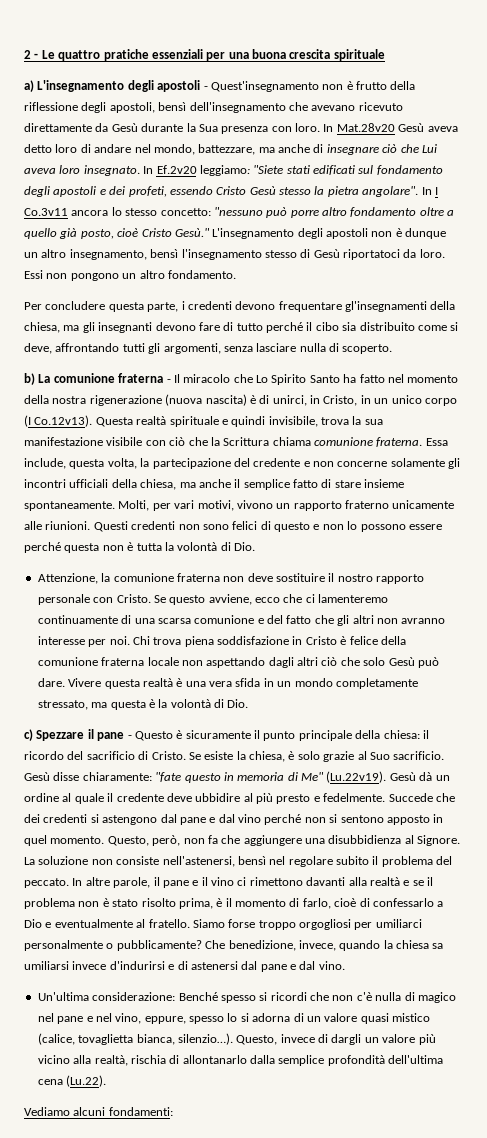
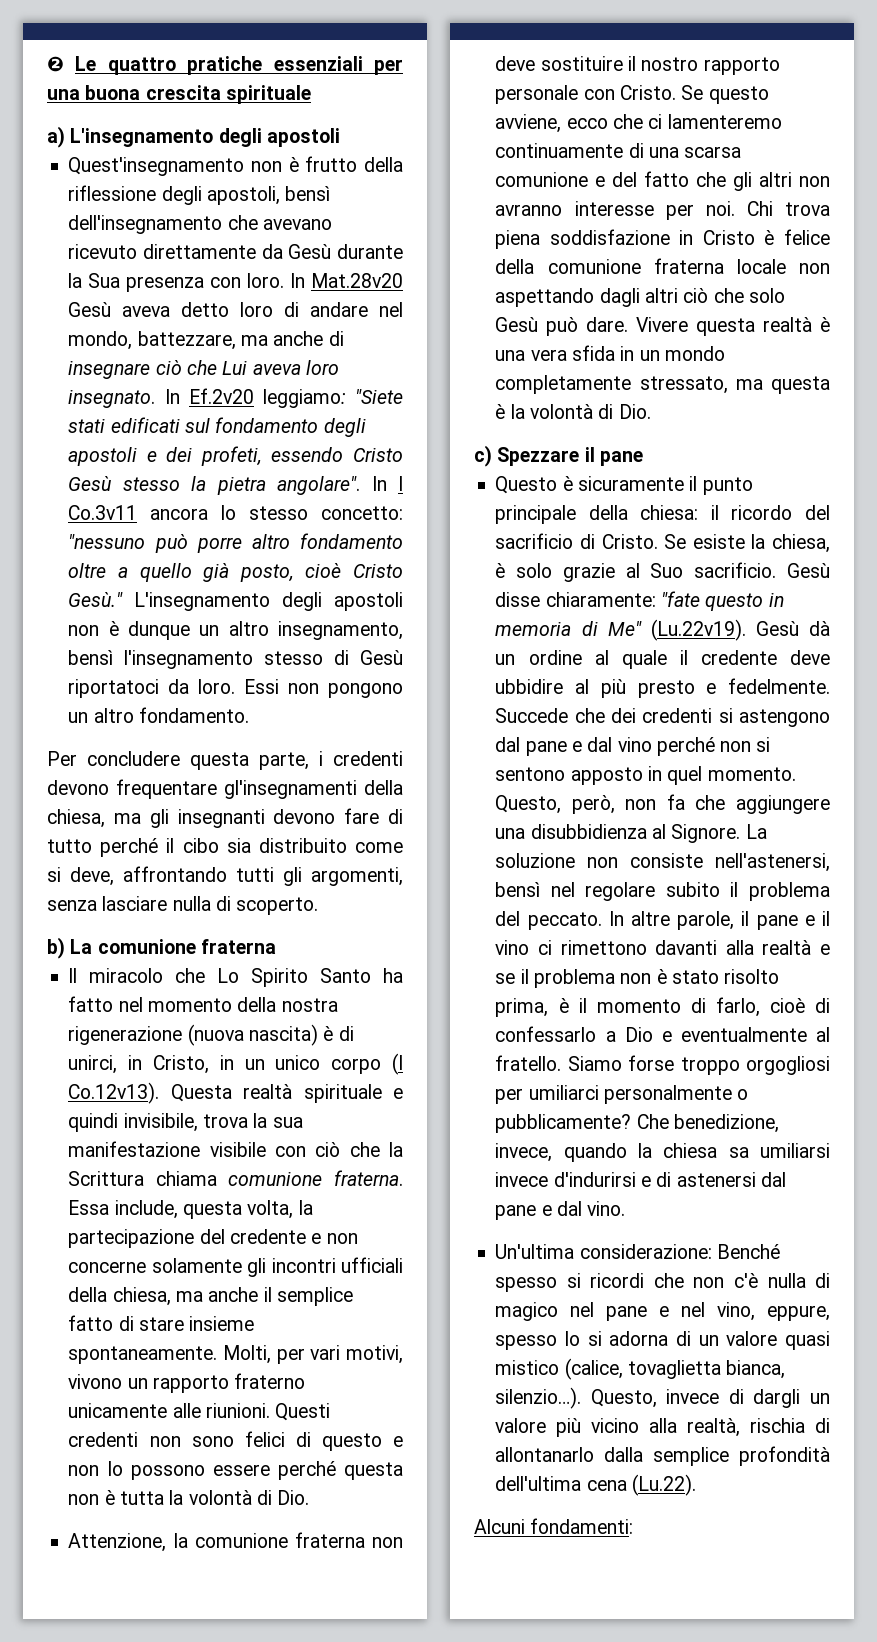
- 2 - Le quattro pratiche essenziali per una buona crescita spirituale
+ ❷ Le quattro pratiche essenziali per una buona crescita spirituale
- a) L'insegnamento degli apostoli - Quest'insegnamento non è frutto della riflessione degli apostoli, bensì dell'insegnamento che avevano ricevuto direttamente da Gesù durante la Sua presenza con loro.
+ a) L'insegnamento degli apostoli
+ Quest'insegnamento non è frutto della riflessione degli apostoli, bensì dell'insegnamento che avevano ricevuto direttamente da Gesù durante la Sua presenza con loro.
- b) La comunione fraterna - Il miracolo che Lo Spirito Santo ha fatto nel momento della nostra rigenerazione (nuova nascita) è di unirci, in Cristo, in un unico corpo (I Co.12v13). Questa realtà spirituale e quindi invisibile, trova la sua manifestazione visibile con ciò che la Scrittura chiama comunione fraterna.
+ b) La comunione fraterna
+ Il miracolo che Lo Spirito Santo ha fatto nel momento della nostra rigenerazione (nuova nascita) è di unirci, in Cristo, in un unico corpo (I Co.12v13). Questa realtà spirituale e quindi invisibile, trova la sua manifestazione visibile con ciò che la Scrittura chiama comunione fraterna.
- c) Spezzare il pane - Questo è sicuramente il punto principale della chiesa: il ricordo del sacrificio di Cristo.
+ c) Spezzare il pane
+ Questo è sicuramente il punto principale della chiesa: il ricordo del sacrificio di Cristo.
- Vediamo alcuni fondamenti:
+ Alcuni fondamenti:

